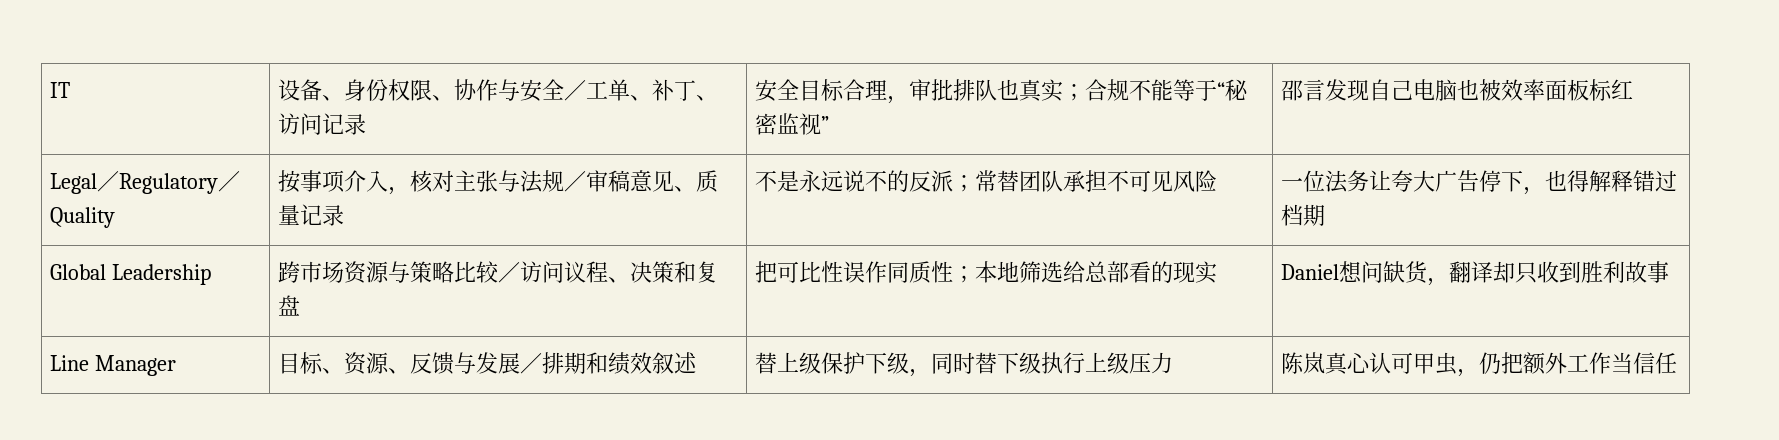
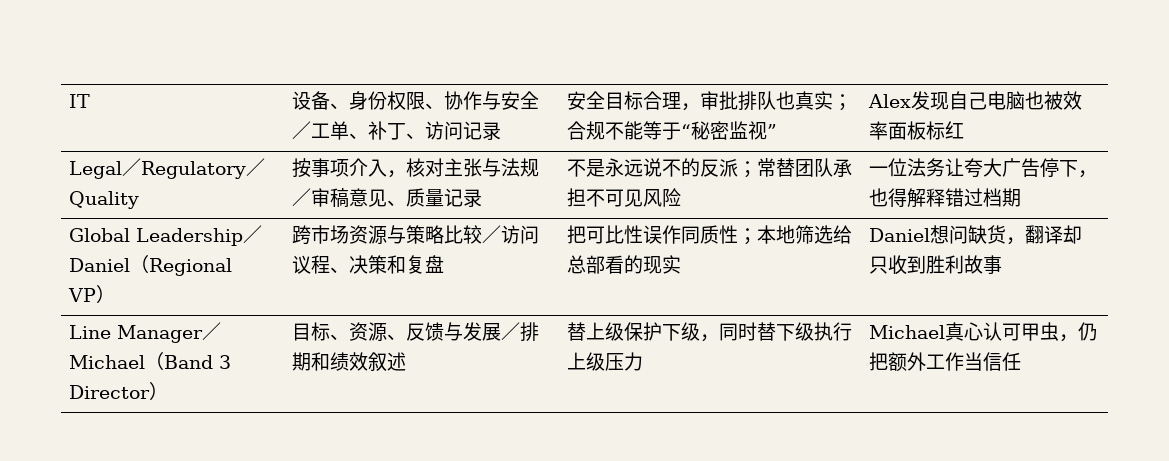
- IT | 设备、身份权限、协作与安全／工单、补丁、访问记录 | 安全目标合理，审批排队也真实；合规不能等于“秘密监视” | 邵言发现自己电脑也被效率面板标红
+ IT | 设备、身份权限、协作与安全／工单、补丁、访问记录 | 安全目标合理，审批排队也真实；合规不能等于“秘密监视” | Alex发现自己电脑也被效率面板标红
- Global Leadership | 跨市场资源与策略比较／访问议程、决策和复盘 | 把可比性误作同质性；本地筛选给总部看的现实 | Daniel想问缺货，翻译却只收到胜利故事
+ Global Leadership／Daniel（Regional VP） | 跨市场资源与策略比较／访问议程、决策和复盘 | 把可比性误作同质性；本地筛选给总部看的现实 | Daniel想问缺货，翻译却只收到胜利故事
- Line Manager | 目标、资源、反馈与发展／排期和绩效叙述 | 替上级保护下级，同时替下级执行上级压力 | 陈岚真心认可甲虫，仍把额外工作当信任
+ Line Manager／Michael（Band 3 Director） | 目标、资源、反馈与发展／排期和绩效叙述 | 替上级保护下级，同时替下级执行上级压力 | Michael真心认可甲虫，仍把额外工作当信任

